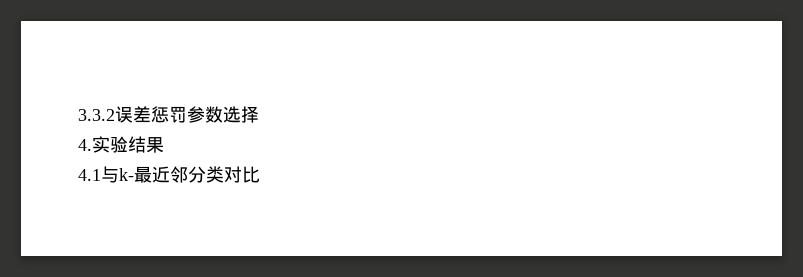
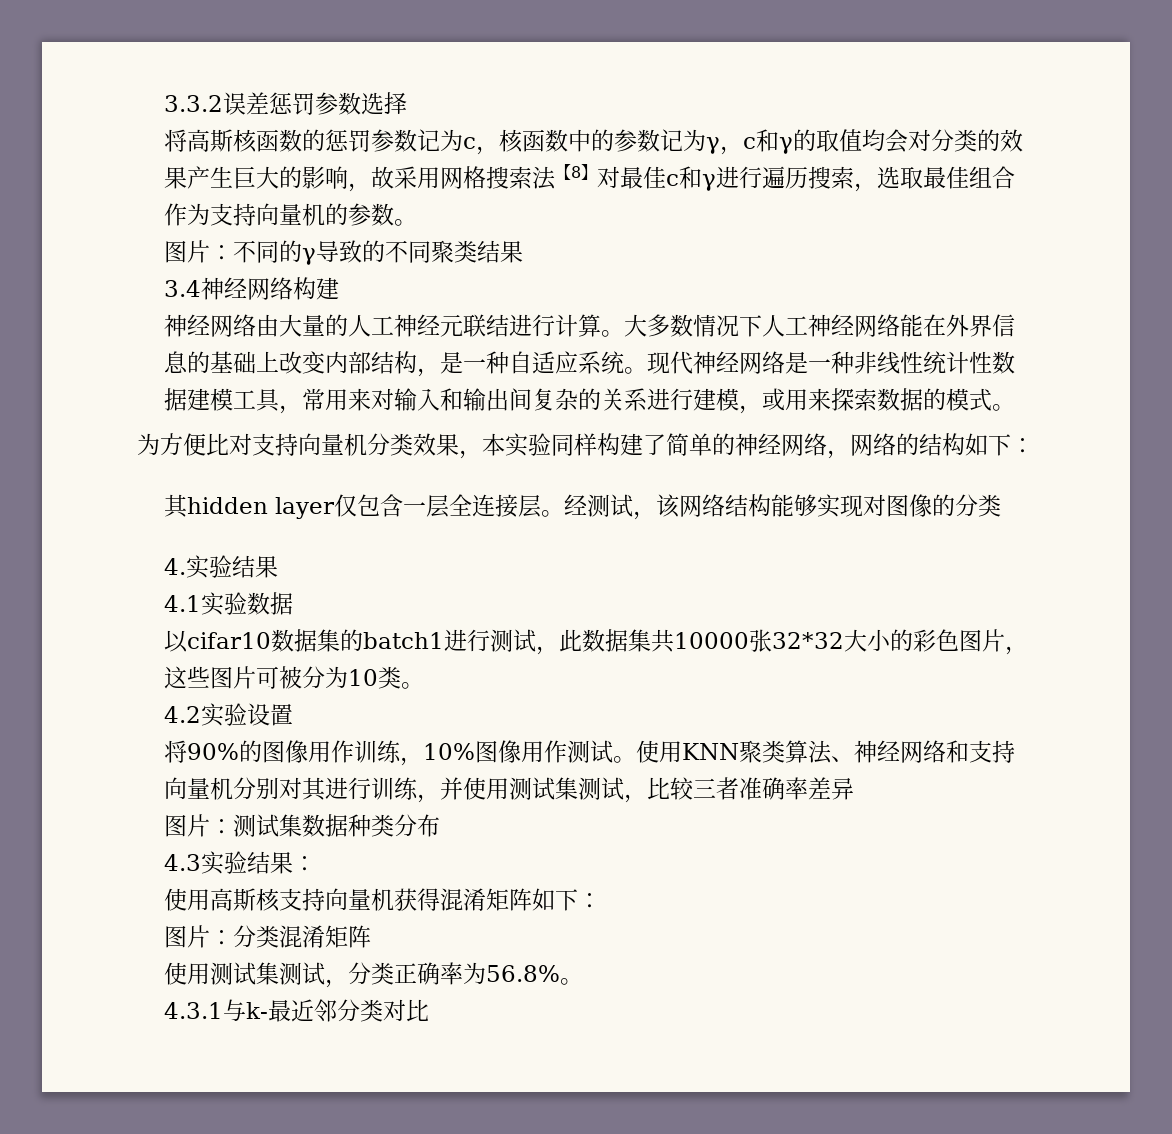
+ 将高斯核函数的惩罚参数记为c，核函数中的参数记为γ，c和γ的取值均会对分类的效果产生巨大的影响，故采用网格搜索法【8】对最佳c和γ进行遍历搜索，选取最佳组合作为支持向量机的参数。
+ 图片：不同的γ导致的不同聚类结果
+ 3.4神经网络构建
+ 神经网络由大量的人工神经元联结进行计算。大多数情况下人工神经网络能在外界信息的基础上改变内部结构，是一种自适应系统。现代神经网络是一种非线性统计性数据建模工具，常用来对输入和输出间复杂的关系进行建模，或用来探索数据的模式。
+ 为方便比对支持向量机分类效果，本实验同样构建了简单的神经网络，网络的结构如下：
+ 其hidden layer仅包含一层全连接层。经测试，该网络结构能够实现对图像的分类
  4.实验结果
- 4.1与k-最近邻分类对比
+ 4.1实验数据
+ 以cifar10数据集的batch1进行测试，此数据集共10000张32*32大小的彩色图片，这些图片可被分为10类。
+ 4.2实验设置
+ 将90%的图像用作训练，10%图像用作测试。使用KNN聚类算法、神经网络和支持向量机分别对其进行训练，并使用测试集测试，比较三者准确率差异
+ 图片：测试集数据种类分布
+ 4.3实验结果：
+ 使用高斯核支持向量机获得混淆矩阵如下：
+ 图片：分类混淆矩阵
+ 使用测试集测试，分类正确率为56.8%。
+ 4.3.1与k-最近邻分类对比

